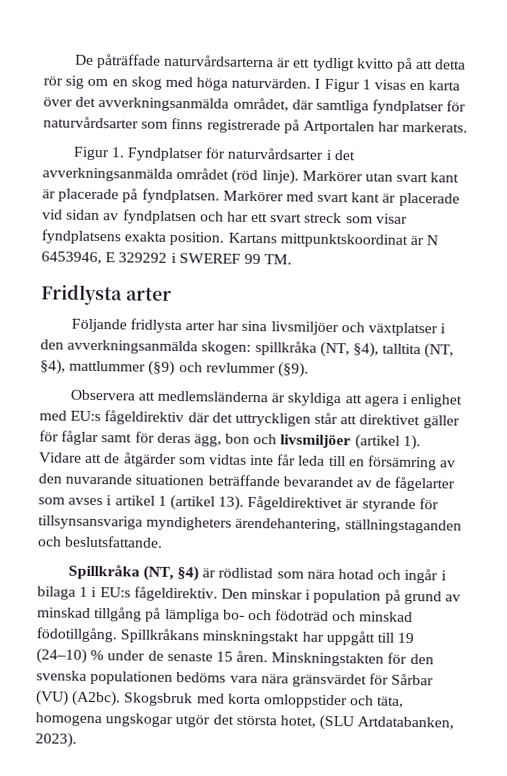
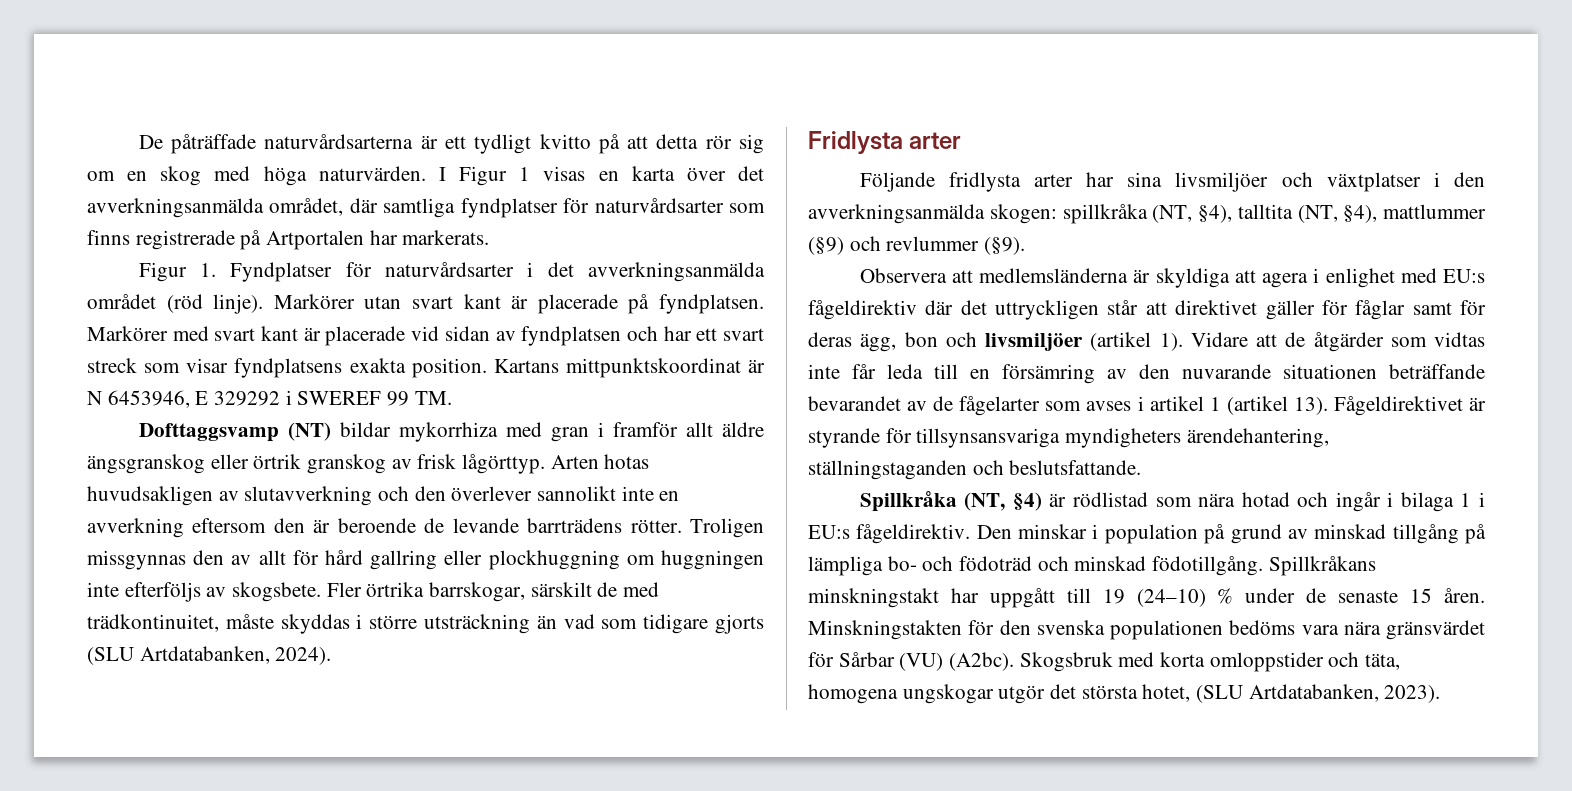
+ Dofttaggsvamp (NT) bildar mykorrhiza med gran i framför allt äldre ängsgranskog eller örtrik granskog av frisk lågörttyp. Arten hotas huvudsakligen av slutavverkning och den överlever sannolikt inte en avverkning eftersom den är beroende de levande barrträdens rötter. Troligen missgynnas den av allt för hård gallring eller plockhuggning om huggningen inte efterföljs av skogsbete. Fler örtrika barrskogar, särskilt de med trädkontinuitet, måste skyddas i större utsträckning än vad som tidigare gjorts (SLU Artdatabanken, 2024).

